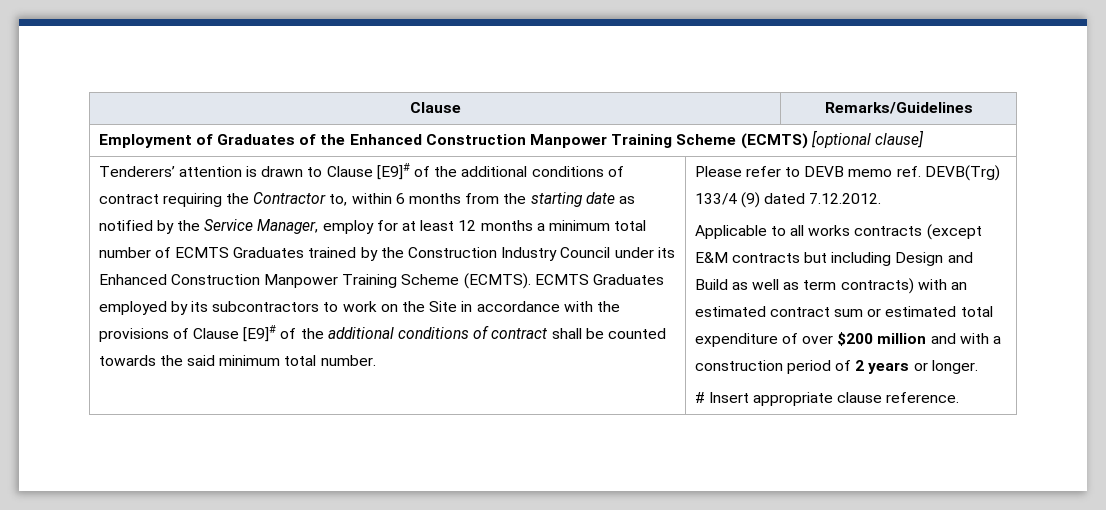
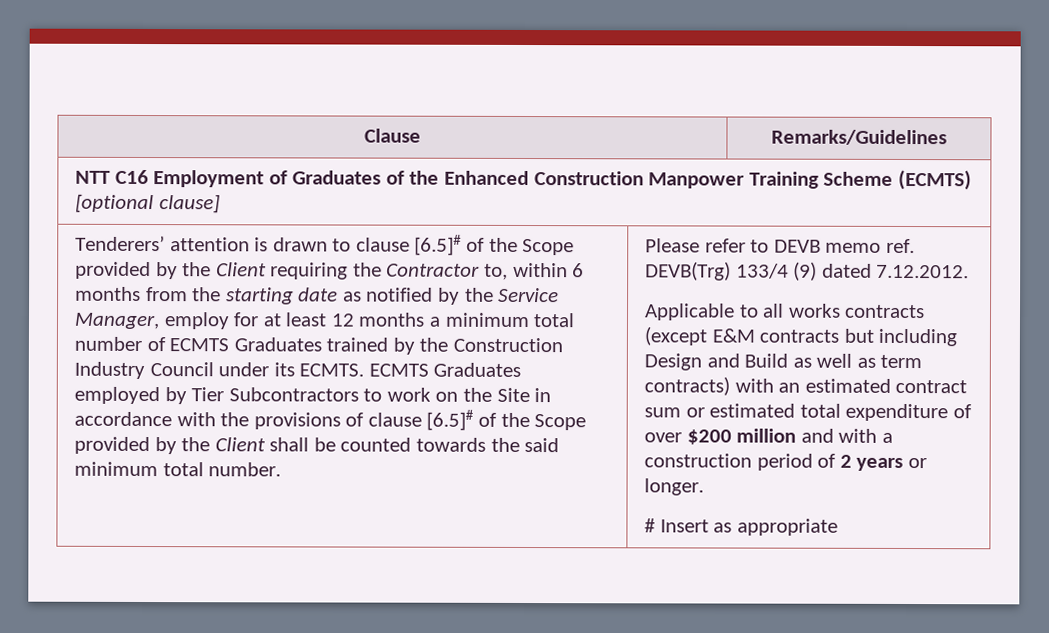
- Employment of Graduates of the Enhanced Construction Manpower Training Scheme (ECMTS) [optional clause]
+ NTT C16 Employment of Graduates of the Enhanced Construction Manpower Training Scheme (ECMTS) [optional clause]
- Tenderers’ attention is drawn to Clause [E9]# of the additional conditions of contract requiring the Contractor to, within 6 months from the starting date as notified by the Service Manager, employ for at least 12 months a minimum total number of ECMTS Graduates trained by the Construction Industry Council under its Enhanced Construction Manpower Training Scheme (ECMTS).
+ Tenderers’ attention is drawn to clause [6.5]# of the Scope provided by the Client requiring the Contractor to, within 6 months from the starting date as notified by the Service Manager, employ for at least 12 months a minimum total number of ECMTS Graduates trained by the Construction Industry Council under its ECMTS.
- ECMTS Graduates employed by its subcontractors to work on the Site in accordance with the provisions of Clause [E9]# of the additional conditions of contract shall be counted towards the said minimum total number.
+ ECMTS Graduates employed by Tier Subcontractors to work on the Site in accordance with the provisions of clause [6.5]# of the Scope provided by the Client shall be counted towards the said minimum total number.
- # Insert appropriate clause reference.
+ # Insert as appropriate

